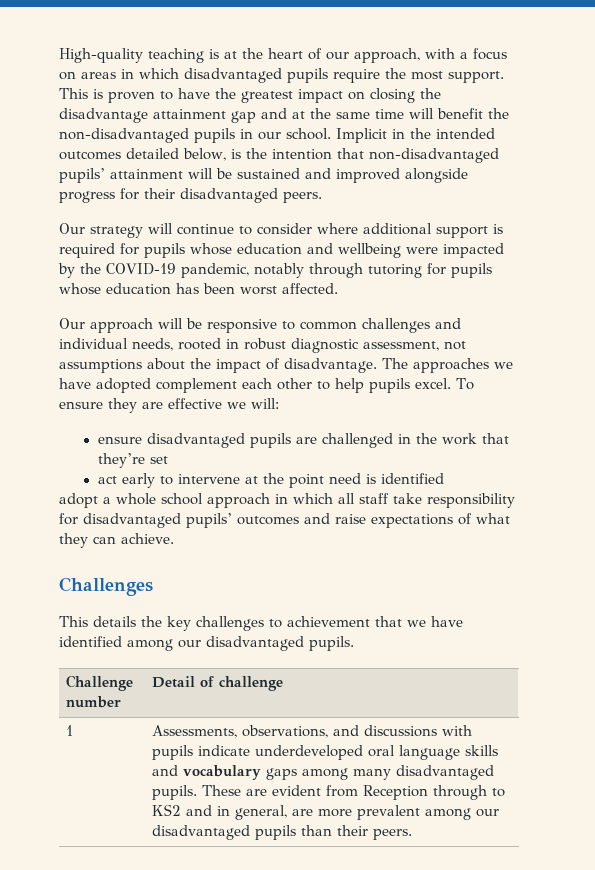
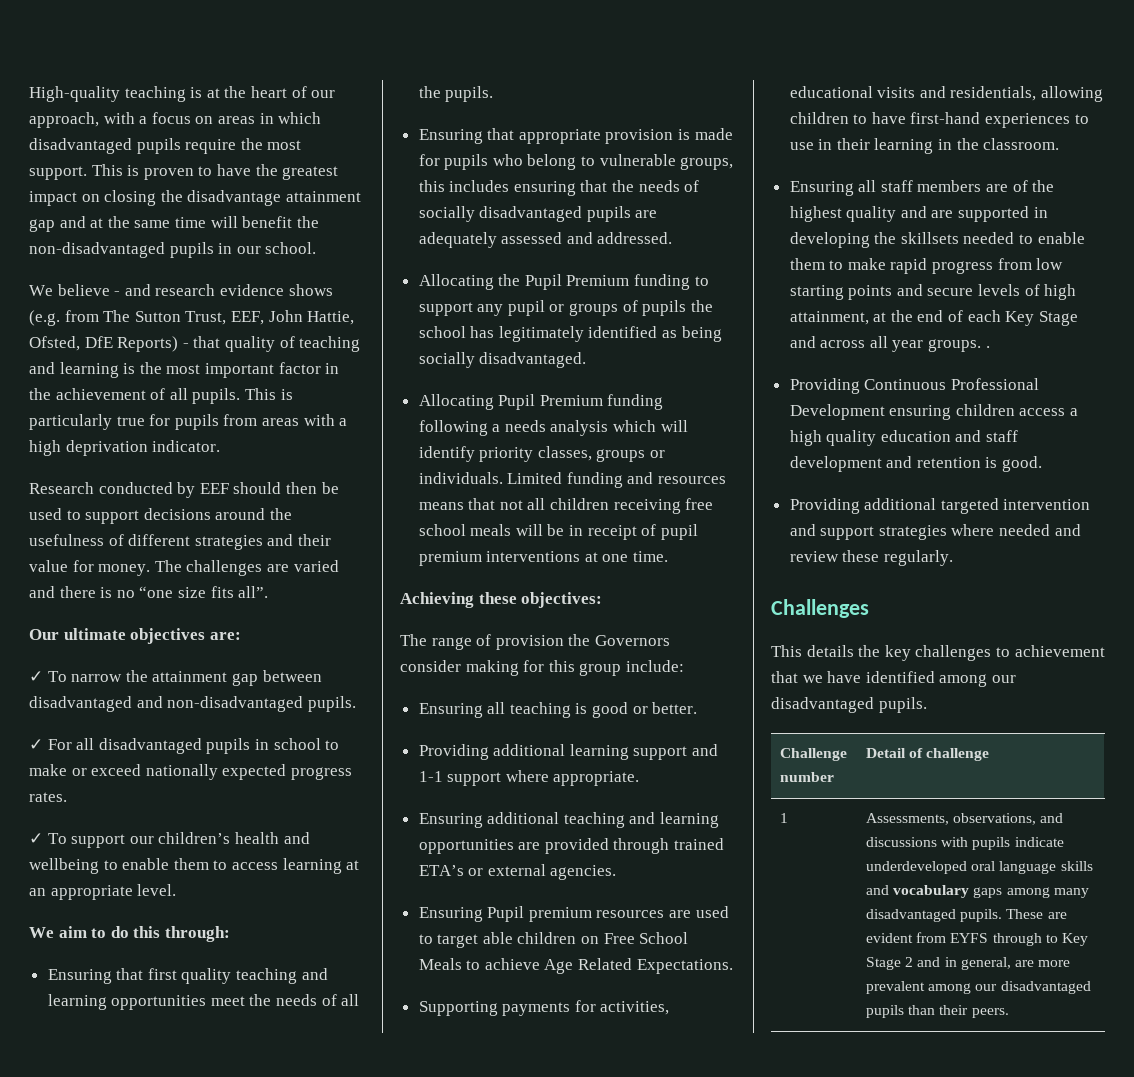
- This is proven to have the greatest impact on closing the disadvantage attainment gap and at the same time will benefit the non-disadvantaged pupils in our school. Implicit in the intended outcomes detailed below, is the intention that non-disadvantaged pupils’ attainment will be sustained and improved alongside progress for their disadvantaged peers.
- Our strategy will continue to consider where additional support is required for pupils whose education and wellbeing were impacted by the COVID-19 pandemic, notably through tutoring for pupils whose education has been worst affected.
- Our approach will be responsive to common challenges and individual needs, rooted in robust diagnostic assessment, not assumptions about the impact of disadvantage. The approaches we have adopted complement each other to help pupils excel. To ensure they are effective we will:
- ensure disadvantaged pupils are challenged in the work that they’re set
- act early to intervene at the point need is identified
- adopt a whole school approach in which all staff take responsibility for disadvantaged pupils’ outcomes and raise expectations of what they can achieve.
+ This is proven to have the greatest impact on closing the disadvantage attainment gap and at the same time will benefit the non-disadvantaged pupils in our school.
+ We believe - and research evidence shows (e.g. from The Sutton Trust, EEF, John Hattie, Ofsted, DfE Reports) - that quality of teaching and learning is the most important factor in the achievement of all pupils. This is particularly true for pupils from areas with a high deprivation indicator.
+ Research conducted by EEF should then be used to support decisions around the usefulness of different strategies and their value for money. The challenges are varied and there is no “one size fits all”.
+ Our ultimate objectives are:
+ ✓ To narrow the attainment gap between disadvantaged and non-disadvantaged pupils.
+ ✓ For all disadvantaged pupils in school to make or exceed nationally expected progress rates.
+ ✓ To support our children’s health and wellbeing to enable them to access learning at an appropriate level.
+ We aim to do this through:
+ Ensuring that first quality teaching and learning opportunities meet the needs of all the pupils.
+ Ensuring that appropriate provision is made for pupils who belong to vulnerable groups, this includes ensuring that the needs of socially disadvantaged pupils are adequately assessed and addressed.
+ Allocating the Pupil Premium funding to support any pupil or groups of pupils the school has legitimately identified as being socially disadvantaged.
+ Allocating Pupil Premium funding following a needs analysis which will identify priority classes, groups or individuals. Limited funding and resources means that not all children receiving free school meals will be in receipt of pupil premium interventions at one time.
+ Achieving these objectives:
+ The range of provision the Governors consider making for this group include:
+ Ensuring all teaching is good or better.
+ Providing additional learning support and 1-1 support where appropriate.
+ Ensuring additional teaching and learning opportunities are provided through trained ETA’s or external agencies.
+ Ensuring Pupil premium resources are used to target able children on Free School Meals to achieve Age Related Expectations.
+ Supporting payments for activities, educational visits and residentials, allowing children to have first-hand experiences to use in their learning in the classroom.
+ Ensuring all staff members are of the highest quality and are supported in developing the skillsets needed to enable them to make rapid progress from low starting points and secure levels of high attainment, at the end of each Key Stage and across all year groups. .
+ Providing Continuous Professional Development ensuring children access a high quality education and staff development and retention is good.
+ Providing additional targeted intervention and support strategies where needed and review these regularly.
- These are evident from Reception through to KS2 and in general, are more prevalent among our disadvantaged pupils than their peers.
+ These are evident from EYFS through to Key Stage 2 and in general, are more prevalent among our disadvantaged pupils than their peers.

